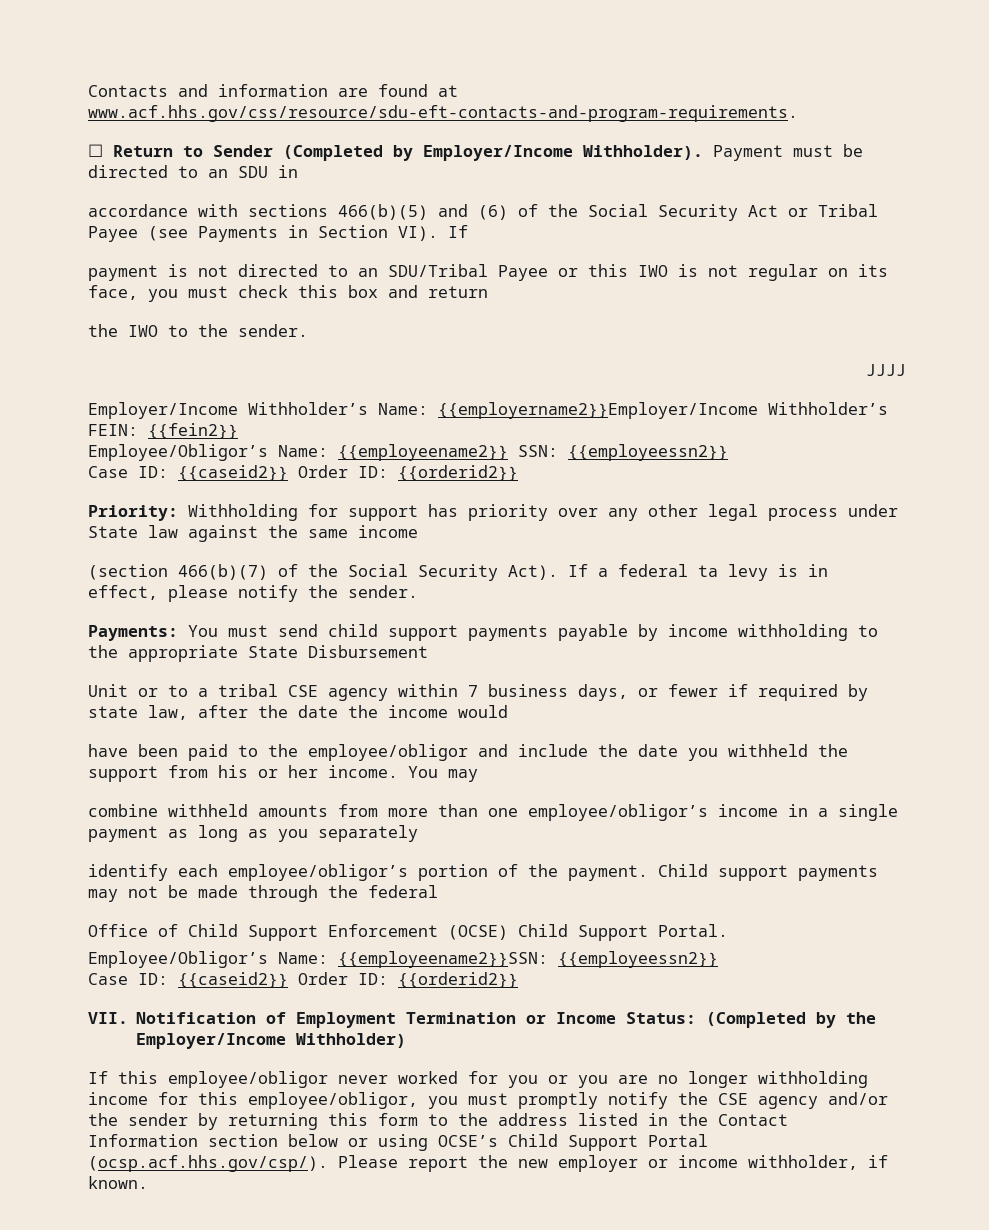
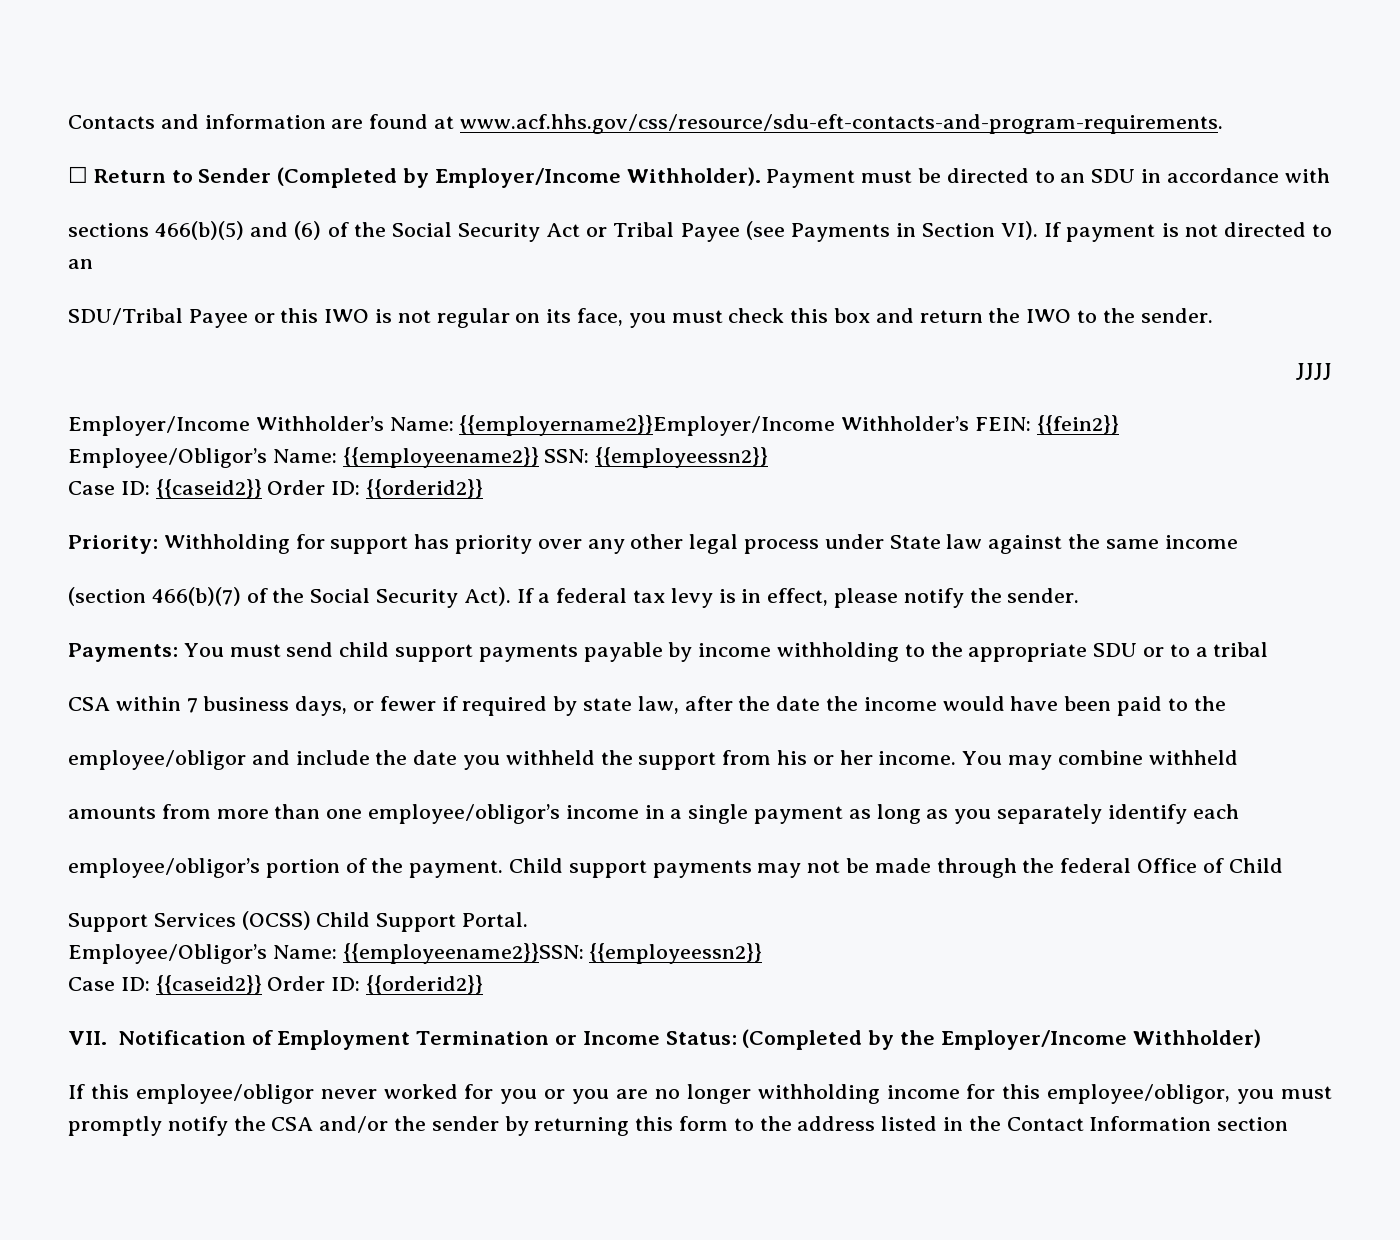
- Payment must be directed to an SDU in
- accordance with sections 466(b)(5) and (6) of the Social Security Act or Tribal Payee (see Payments in Section VI). If
- payment is not directed to an SDU/Tribal Payee or this IWO is not regular on its face, you must check this box and return
- the IWO to the sender.
+ Payment must be directed to an SDU in accordance with
+ sections 466(b)(5) and (6) of the Social Security Act or Tribal Payee (see Payments in Section VI). If payment is not directed to an
+ SDU/Tribal Payee or this IWO is not regular on its face, you must check this box and return the IWO to the sender.
- If a federal ta levy is in effect, please notify the sender.
+ If a federal tax levy is in effect, please notify the sender.
- Payments: You must send child support payments payable by income withholding to the appropriate State Disbursement
- Unit or to a tribal CSE agency within 7 business days, or fewer if required by state law, after the date the income would
- have been paid to the employee/obligor and include the date you withheld the support from his or her income.
+ Payments: You must send child support payments payable by income withholding to the appropriate SDU or to a tribal
+ CSA within 7 business days, or fewer if required by state law, after the date the income would have been paid to the
+ employee/obligor and include the date you withheld the support from his or her income.
- You may
- combine withheld amounts from more than one employee/obligor’s income in a single payment as long as you separately
- identify each employee/obligor’s portion of the payment.
+ You may combine withheld
+ amounts from more than one employee/obligor’s income in a single payment as long as you separately identify each
+ employee/obligor’s portion of the payment.
- Child support payments may not be made through the federal
- Office of Child Support Enforcement (OCSE) Child Support Portal.
+ Child support payments may not be made through the federal Office of Child
+ Support Services (OCSS) Child Support Portal.
- If this employee/obligor never worked for you or you are no longer withholding income for this employee/obligor, you must promptly notify the CSE agency and/or the sender by returning this form to the address listed in the Contact Information section below or using OCSE’s Child Support Portal (ocsp.acf.hhs.gov/csp/). Please report the new employer or income withholder, if known.
+ If this employee/obligor never worked for you or you are no longer withholding income for this employee/obligor, you must promptly notify the CSA and/or the sender by returning this form to the address listed in the Contact Information section

